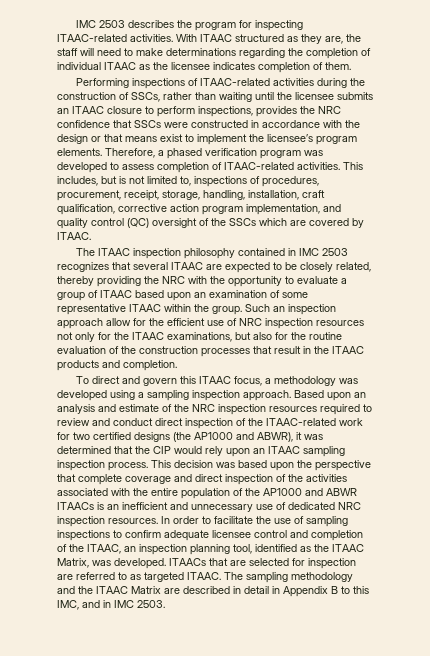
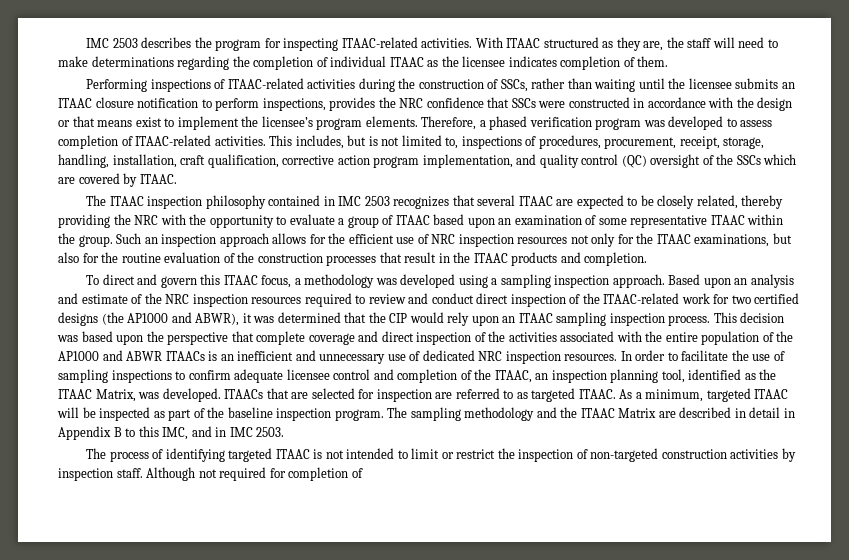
- Performing inspections of ITAAC-related activities during the construction of SSCs, rather than waiting until the licensee submits an ITAAC closure to perform inspections, provides the NRC confidence that SSCs were constructed in accordance with the design or that means exist to implement the licensee’s program elements.
+ Performing inspections of ITAAC-related activities during the construction of SSCs, rather than waiting until the licensee submits an ITAAC closure notification to perform inspections, provides the NRC confidence that SSCs were constructed in accordance with the design or that means exist to implement the licensee’s program elements.
- Such an inspection approach allow for the efficient use of NRC inspection resources not only for the ITAAC examinations, but also for the routine evaluation of the construction processes that result in the ITAAC products and completion.
+ Such an inspection approach allows for the efficient use of NRC inspection resources not only for the ITAAC examinations, but also for the routine evaluation of the construction processes that result in the ITAAC products and completion.
+ As a minimum, targeted ITAAC will be inspected as part of the baseline inspection program.
+ The process of identifying targeted ITAAC is not intended to limit or restrict the inspection of non-targeted construction activities by inspection staff. Although not required for completion of

